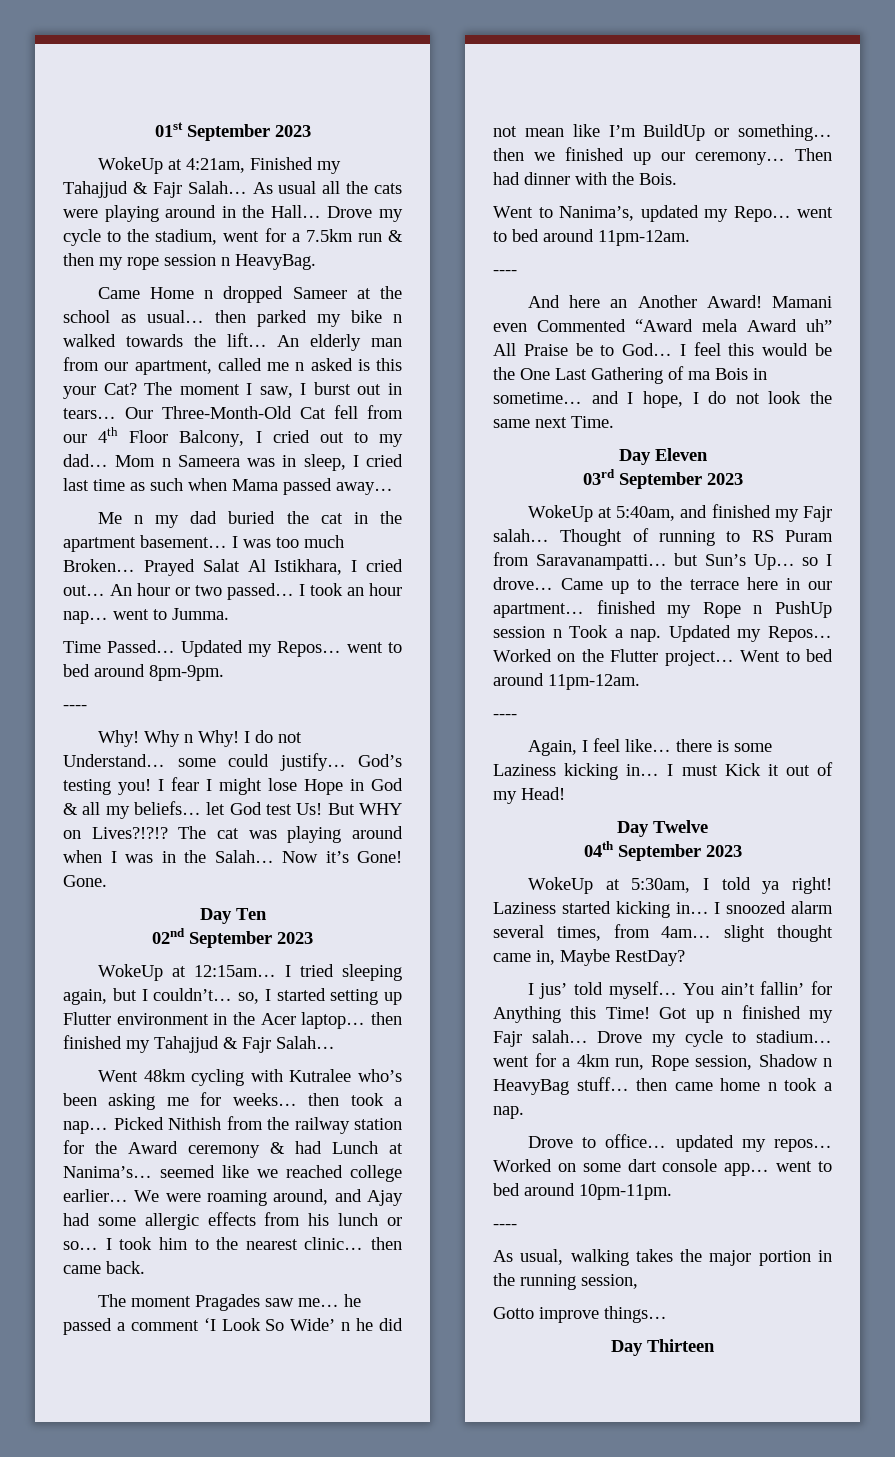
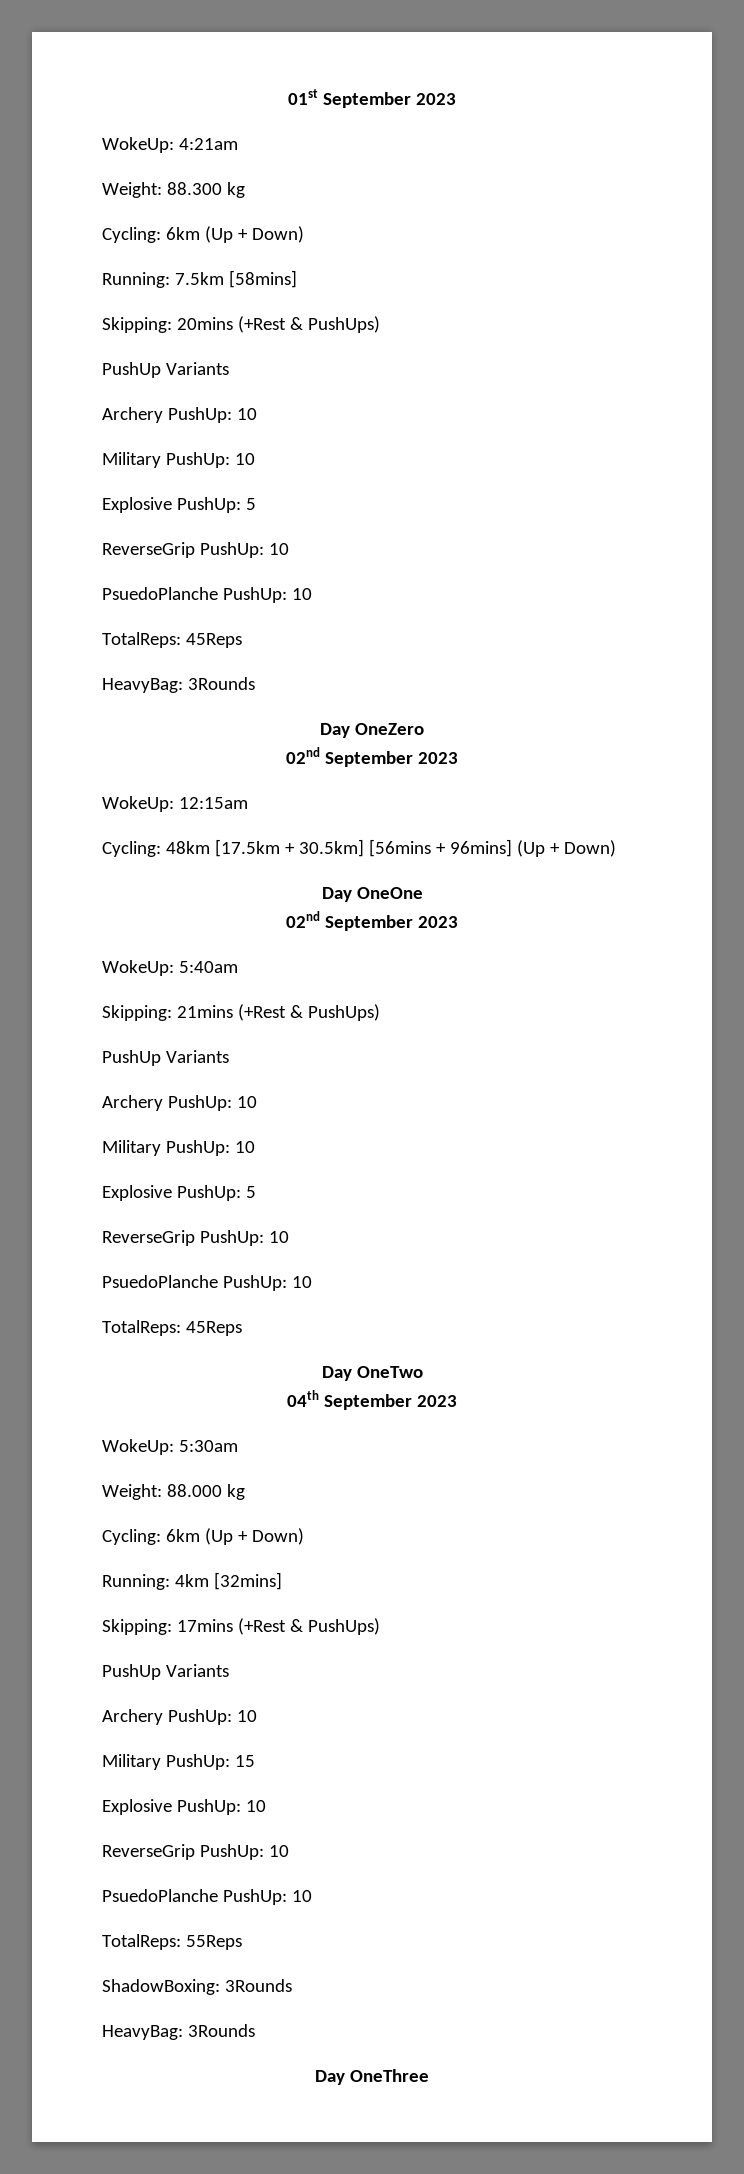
- WokeUp at 4:21am, Finished my Tahajjud & Fajr Salah… As usual all the cats were playing around in the Hall… Drove my cycle to the stadium, went for a 7.5km run & then my rope session n HeavyBag.
- Came Home n dropped Sameer at the school as usual… then parked my bike n walked towards the lift… An elderly man from our apartment, called me n asked is this your Cat? The moment I saw, I burst out in tears… Our Three-Month-Old Cat fell from our 4th Floor Balcony, I cried out to my dad… Mom n Sameera was in sleep, I cried last time as such when Mama passed away…
- Me n my dad buried the cat in the apartment basement… I was too much Broken… Prayed Salat Al Istikhara, I cried out… An hour or two passed… I took an hour nap… went to Jumma.
- Time Passed… Updated my Repos… went to bed around 8pm-9pm.
- ----
- Why! Why n Why! I do not Understand… some could justify… God’s testing you! I fear I might lose Hope in God & all my beliefs… let God test Us! But WHY on Lives?!?!? The cat was playing around when I was in the Salah… Now it’s Gone! Gone.
- Day Ten
+ WokeUp: 4:21am
+ Weight: 88.300 kg
+ Cycling: 6km (Up + Down)
+ Running: 7.5km [58mins]
+ Skipping: 20mins (+Rest & PushUps)
+ PushUp Variants
+ Archery PushUp: 10
+ Military PushUp: 10
+ Explosive PushUp: 5
+ ReverseGrip PushUp: 10
+ PsuedoPlanche PushUp: 10
+ TotalReps: 45Reps
+ HeavyBag: 3Rounds
+ Day OneZero
  02nd September 2023
- WokeUp at 12:15am… I tried sleeping again, but I couldn’t… so, I started setting up Flutter environment in the Acer laptop… then finished my Tahajjud & Fajr Salah…
- Went 48km cycling with Kutralee who’s been asking me for weeks… then took a nap… Picked Nithish from the railway station for the Award ceremony & had Lunch at Nanima’s… seemed like we reached college earlier… We were roaming around, and Ajay had some allergic effects from his lunch or so… I took him to the nearest clinic… then came back.
- The moment Pragades saw me… he passed a comment ‘I Look So Wide’ n he did not mean like I’m BuildUp or something… then we finished up our ceremony… Then had dinner with the Bois.
- Went to Nanima’s, updated my Repo… went to bed around 11pm-12am.
- ----
- And here an Another Award! Mamani even Commented “Award mela Award uh” All Praise be to God… I feel this would be the One Last Gathering of ma Bois in sometime… and I hope, I do not look the same next Time.
- Day Eleven
- 03rd September 2023
- WokeUp at 5:40am, and finished my Fajr salah… Thought of running to RS Puram from Saravanampatti… but Sun’s Up… so I drove… Came up to the terrace here in our apartment… finished my Rope n PushUp session n Took a nap. Updated my Repos… Worked on the Flutter project… Went to bed around 11pm-12am.
- ----
- Again, I feel like… there is some Laziness kicking in… I must Kick it out of my Head!
- Day Twelve
+ WokeUp: 12:15am
+ Cycling: 48km [17.5km + 30.5km] [56mins + 96mins] (Up + Down)
+ Day OneOne
+ 02nd September 2023
+ WokeUp: 5:40am
+ Skipping: 21mins (+Rest & PushUps)
+ PushUp Variants
+ Archery PushUp: 10
+ Military PushUp: 10
+ Explosive PushUp: 5
+ ReverseGrip PushUp: 10
+ PsuedoPlanche PushUp: 10
+ TotalReps: 45Reps
+ Day OneTwo
- WokeUp at 5:30am, I told ya right! Laziness started kicking in… I snoozed alarm several times, from 4am… slight thought came in, Maybe RestDay?
- I jus’ told myself… You ain’t fallin’ for Anything this Time! Got up n finished my Fajr salah… Drove my cycle to stadium… went for a 4km run, Rope session, Shadow n HeavyBag stuff… then came home n took a nap.
- Drove to office… updated my repos… Worked on some dart console app… went to bed around 10pm-11pm.
- ----
- As usual, walking takes the major portion in the running session,
- Gotto improve things…
- Day Thirteen
+ WokeUp: 5:30am
+ Weight: 88.000 kg
+ Cycling: 6km (Up + Down)
+ Running: 4km [32mins]
+ Skipping: 17mins (+Rest & PushUps)
+ PushUp Variants
+ Archery PushUp: 10
+ Military PushUp: 15
+ Explosive PushUp: 10
+ ReverseGrip PushUp: 10
+ PsuedoPlanche PushUp: 10
+ TotalReps: 55Reps
+ ShadowBoxing: 3Rounds
+ HeavyBag: 3Rounds
+ Day OneThree

